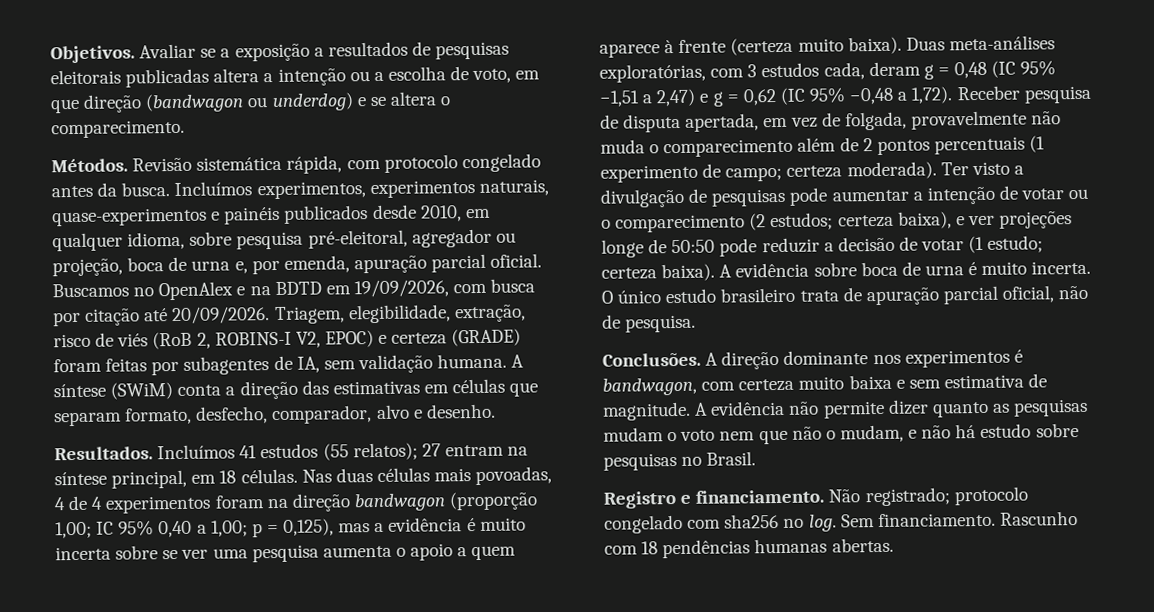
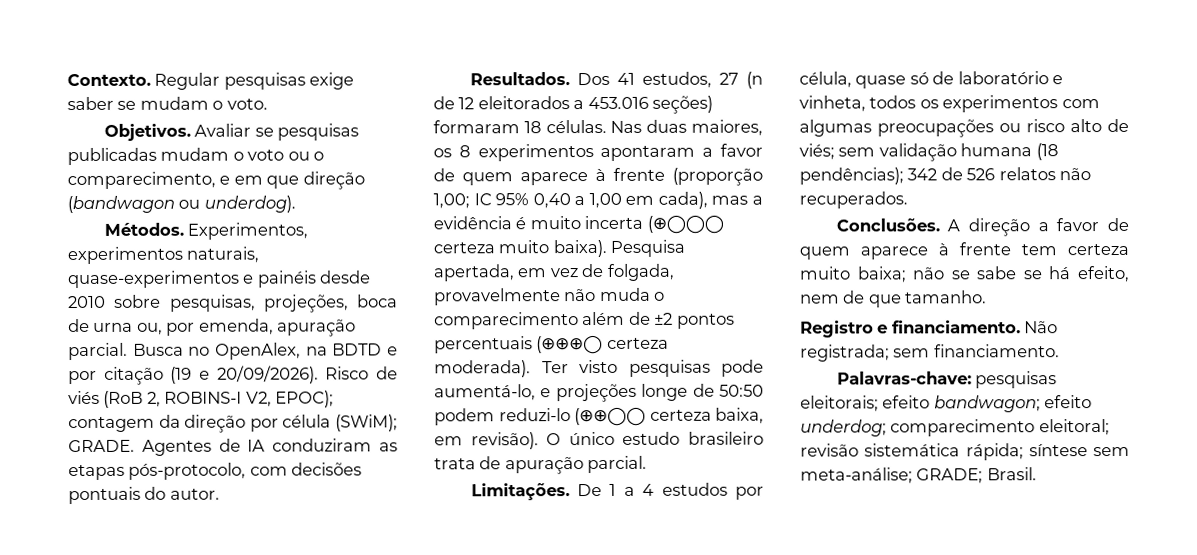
- Objetivos. Avaliar se a exposição a resultados de pesquisas eleitorais publicadas altera a intenção ou a escolha de voto, em que direção (bandwagon ou underdog) e se altera o comparecimento.
- Métodos. Revisão sistemática rápida, com protocolo congelado antes da busca. Incluímos experimentos, experimentos naturais, quase-experimentos e painéis publicados desde 2010, em qualquer idioma, sobre pesquisa pré-eleitoral, agregador ou projeção, boca de urna e, por emenda, apuração parcial oficial. Buscamos no OpenAlex e na BDTD em 19/09/2026, com busca por citação até 20/09/2026. Triagem, elegibilidade, extração, risco de viés (RoB 2, ROBINS-I V2, EPOC) e certeza (GRADE) foram feitas por subagentes de IA, sem validação humana. A síntese (SWiM) conta a direção das estimativas em células que separam formato, desfecho, comparador, alvo e desenho.
- Resultados. Incluímos 41 estudos (55 relatos); 27 entram na síntese principal, em 18 células. Nas duas células mais povoadas, 4 de 4 experimentos foram na direção bandwagon (proporção 1,00; IC 95% 0,40 a 1,00; p = 0,125), mas a evidência é muito incerta sobre se ver uma pesquisa aumenta o apoio a quem aparece à frente (certeza muito baixa). Duas meta-análises exploratórias, com 3 estudos cada, deram g = 0,48 (IC 95% −1,51 a 2,47) e g = 0,62 (IC 95% −0,48 a 1,72). Receber pesquisa de disputa apertada, em vez de folgada, provavelmente não muda o comparecimento além de 2 pontos percentuais (1 experimento de campo; certeza moderada). Ter visto a divulgação de pesquisas pode aumentar a intenção de votar ou o comparecimento (2 estudos; certeza baixa), e ver projeções longe de 50:50 pode reduzir a decisão de votar (1 estudo; certeza baixa). A evidência sobre boca de urna é muito incerta.
+ Contexto. Regular pesquisas exige saber se mudam o voto.
+ Objetivos. Avaliar se pesquisas publicadas mudam o voto ou o comparecimento, e em que direção (bandwagon ou underdog).
+ Métodos. Experimentos, experimentos naturais, quase-experimentos e painéis desde 2010 sobre pesquisas, projeções, boca de urna ou, por emenda, apuração parcial. Busca no OpenAlex, na BDTD e por citação (19 e 20/09/2026). Risco de viés (RoB 2, ROBINS-I V2, EPOC); contagem da direção por célula (SWiM); GRADE. Agentes de IA conduziram as etapas pós-protocolo, com decisões pontuais do autor.
+ Resultados. Dos 41 estudos, 27 (n de 12 eleitorados a 453.016 seções) formaram 18 células. Nas duas maiores, os 8 experimentos apontaram a favor de quem aparece à frente (proporção 1,00; IC 95% 0,40 a 1,00 em cada), mas a evidência é muito incerta (⊕◯◯◯ certeza muito baixa). Pesquisa apertada, em vez de folgada, provavelmente não muda o comparecimento além de ±2 pontos percentuais (⊕⊕⊕◯ certeza moderada). Ter visto pesquisas pode aumentá-lo, e projeções longe de 50:50 podem reduzi-lo (⊕⊕◯◯ certeza baixa, em revisão).
- O único estudo brasileiro trata de apuração parcial oficial, não de pesquisa.
- Conclusões. A direção dominante nos experimentos é bandwagon, com certeza muito baixa e sem estimativa de magnitude. A evidência não permite dizer quanto as pesquisas mudam o voto nem que não o mudam, e não há estudo sobre pesquisas no Brasil.
- Registro e financiamento. Não registrado; protocolo congelado com sha256 no log. Sem financiamento. Rascunho com 18 pendências humanas abertas.
+ O único estudo brasileiro trata de apuração parcial.
+ Limitações. De 1 a 4 estudos por célula, quase só de laboratório e vinheta, todos os experimentos com algumas preocupações ou risco alto de viés; sem validação humana (18 pendências); 342 de 526 relatos não recuperados.
+ Conclusões. A direção a favor de quem aparece à frente tem certeza muito baixa; não se sabe se há efeito, nem de que tamanho.
+ Registro e financiamento. Não registrada; sem financiamento.
+ Palavras-chave: pesquisas eleitorais; efeito bandwagon; efeito underdog; comparecimento eleitoral; revisão sistemática rápida; síntese sem meta-análise; GRADE; Brasil.

